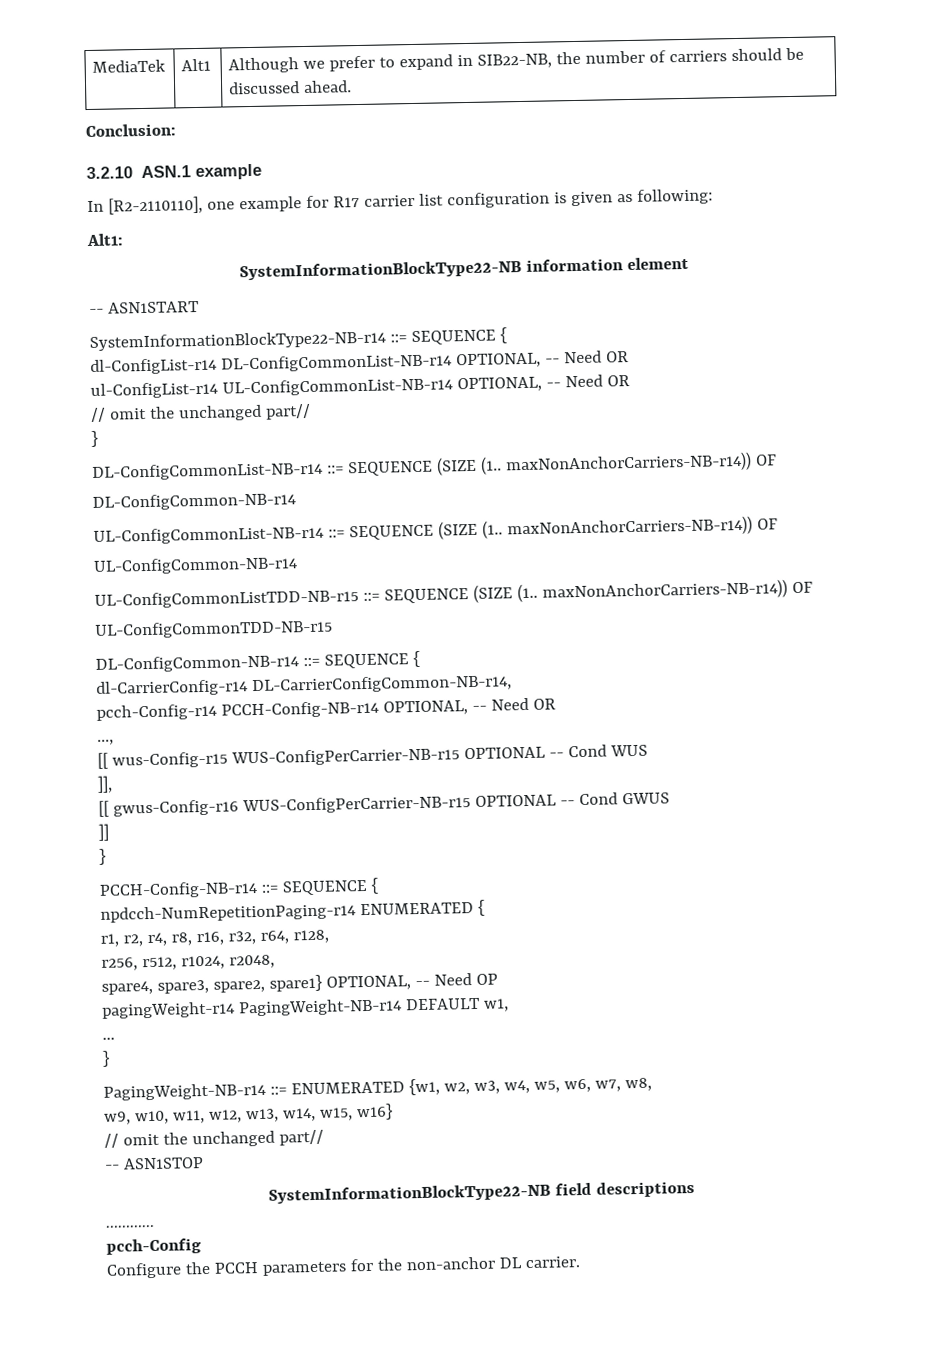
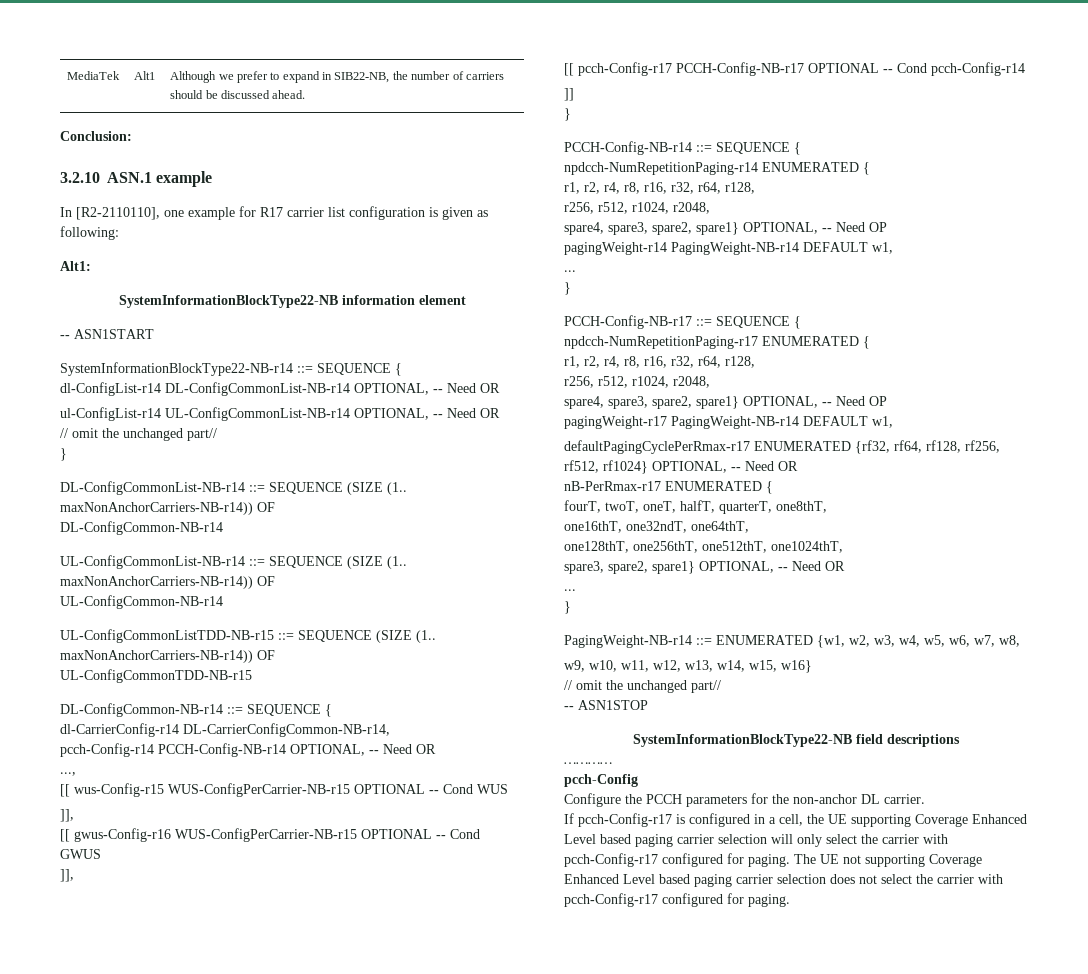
  [[ gwus-Config-r16 WUS-ConfigPerCarrier-NB-r15 OPTIONAL -- Cond GWUS
+ ]],
+ [[ pcch-Config-r17 PCCH-Config-NB-r17 OPTIONAL -- Cond pcch-Config-r14
+ PCCH-Config-NB-r17 ::= SEQUENCE {
+ npdcch-NumRepetitionPaging-r17 ENUMERATED {
+ r1, r2, r4, r8, r16, r32, r64, r128,
+ r256, r512, r1024, r2048,
+ spare4, spare3, spare2, spare1} OPTIONAL, -- Need OP
+ pagingWeight-r17 PagingWeight-NB-r14 DEFAULT w1,
+ defaultPagingCyclePerRmax-r17 ENUMERATED {rf32, rf64, rf128, rf256, rf512, rf1024} OPTIONAL, -- Need OR
+ nB-PerRmax-r17 ENUMERATED {
+ fourT, twoT, oneT, halfT, quarterT, one8thT,
+ one16thT, one32ndT, one64thT,
+ one128thT, one256thT, one512thT, one1024thT,
+ spare3, spare2, spare1} OPTIONAL, -- Need OR
+ ...
+ }
+ If pcch-Config-r17 is configured in a cell, the UE supporting Coverage Enhanced Level based paging carrier selection will only select the carrier with pcch-Config-r17 configured for paging. The UE not supporting Coverage Enhanced Level based paging carrier selection does not select the carrier with pcch-Config-r17 configured for paging.

